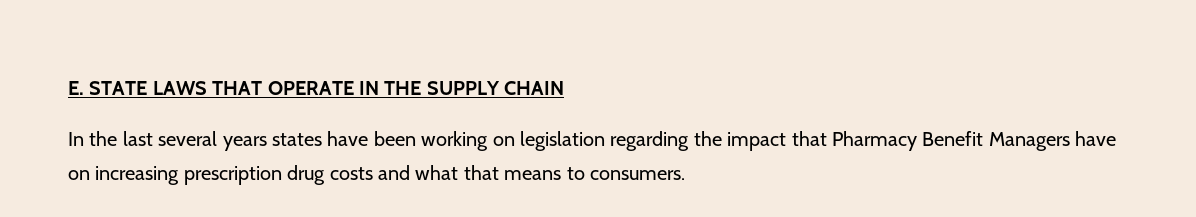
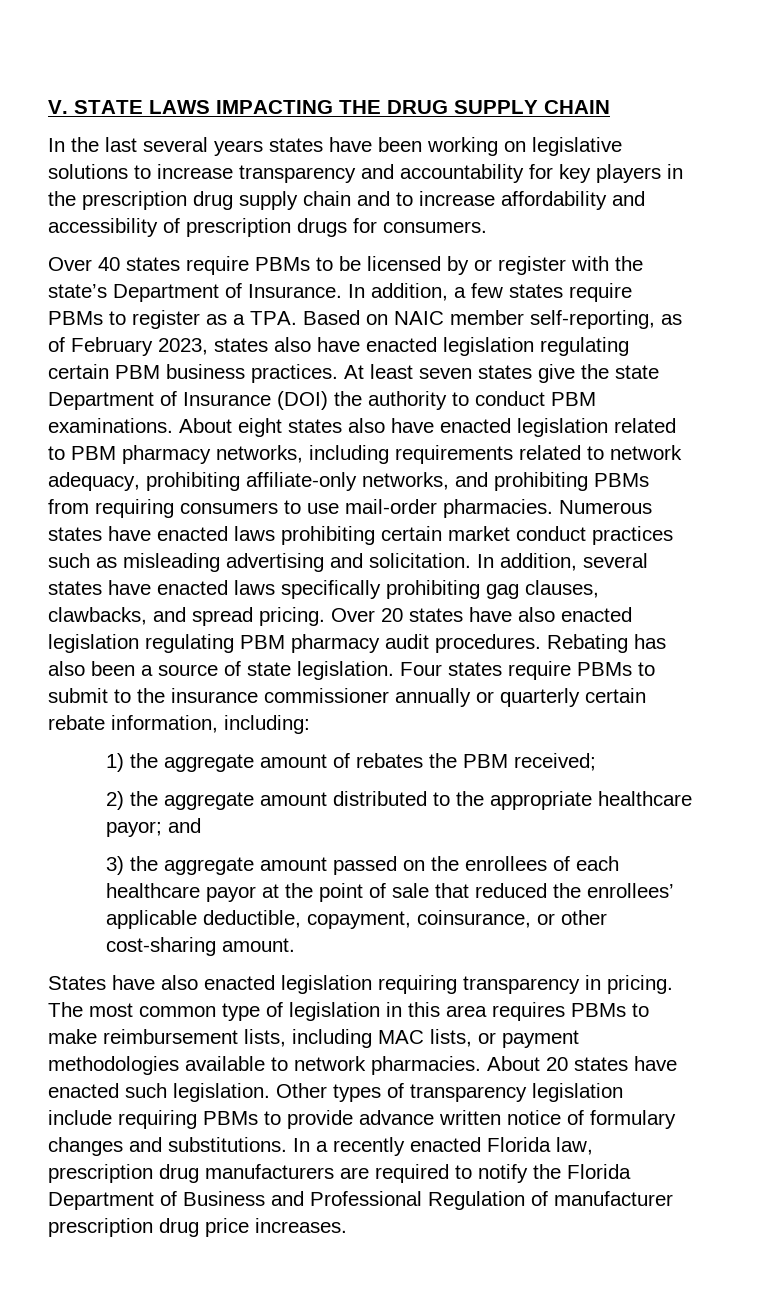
- E. STATE LAWS THAT OPERATE IN THE SUPPLY CHAIN
+ V. STATE LAWS IMPACTING THE DRUG SUPPLY CHAIN
- In the last several years states have been working on legislation regarding the impact that Pharmacy Benefit Managers have on increasing prescription drug costs and what that means to consumers.
+ In the last several years states have been working on legislative solutions to increase transparency and accountability for key players in the prescription drug supply chain and to increase affordability and accessibility of prescription drugs for consumers.
+ Over 40 states require PBMs to be licensed by or register with the state’s Department of Insurance. In addition, a few states require PBMs to register as a TPA. Based on NAIC member self-reporting, as of February 2023, states also have enacted legislation regulating certain PBM business practices. At least seven states give the state Department of Insurance (DOI) the authority to conduct PBM examinations. About eight states also have enacted legislation related to PBM pharmacy networks, including requirements related to network adequacy, prohibiting affiliate-only networks, and prohibiting PBMs from requiring consumers to use mail-order pharmacies. Numerous states have enacted laws prohibiting certain market conduct practices such as misleading advertising and solicitation. In addition, several states have enacted laws specifically prohibiting gag clauses, clawbacks, and spread pricing. Over 20 states have also enacted legislation regulating PBM pharmacy audit procedures. Rebating has also been a source of state legislation. Four states require PBMs to submit to the insurance commissioner annually or quarterly certain rebate information, including:
+ 1) the aggregate amount of rebates the PBM received;
+ 2) the aggregate amount distributed to the appropriate healthcare payor; and
+ 3) the aggregate amount passed on the enrollees of each healthcare payor at the point of sale that reduced the enrollees’ applicable deductible, copayment, coinsurance, or other cost-sharing amount.
+ States have also enacted legislation requiring transparency in pricing. The most common type of legislation in this area requires PBMs to make reimbursement lists, including MAC lists, or payment methodologies available to network pharmacies. About 20 states have enacted such legislation. Other types of transparency legislation include requiring PBMs to provide advance written notice of formulary changes and substitutions. In a recently enacted Florida law, prescription drug manufacturers are required to notify the Florida Department of Business and Professional Regulation of manufacturer prescription drug price increases.

